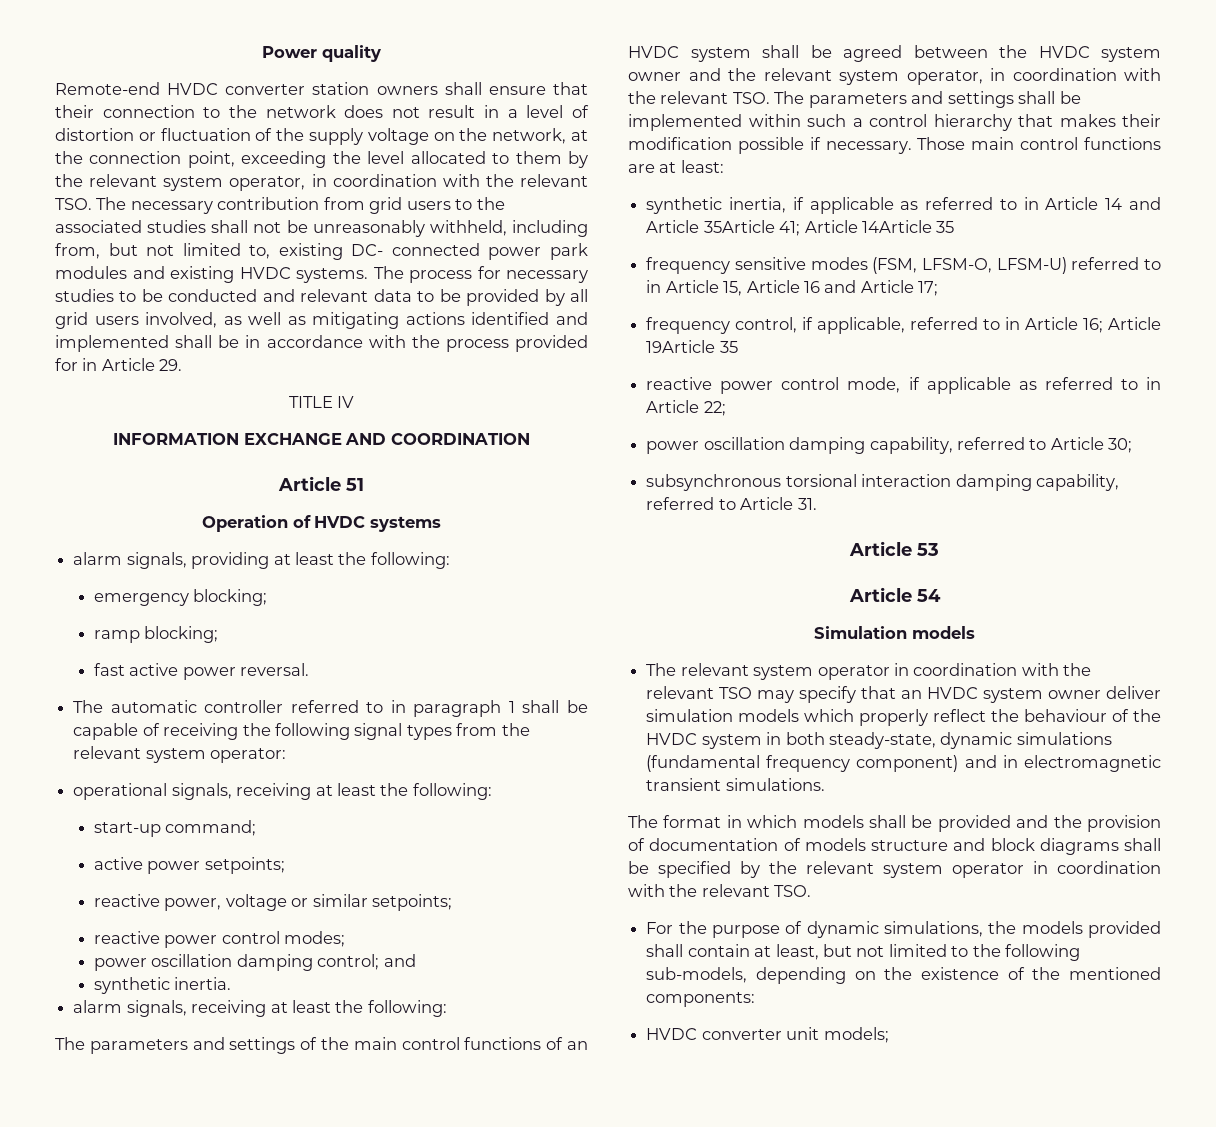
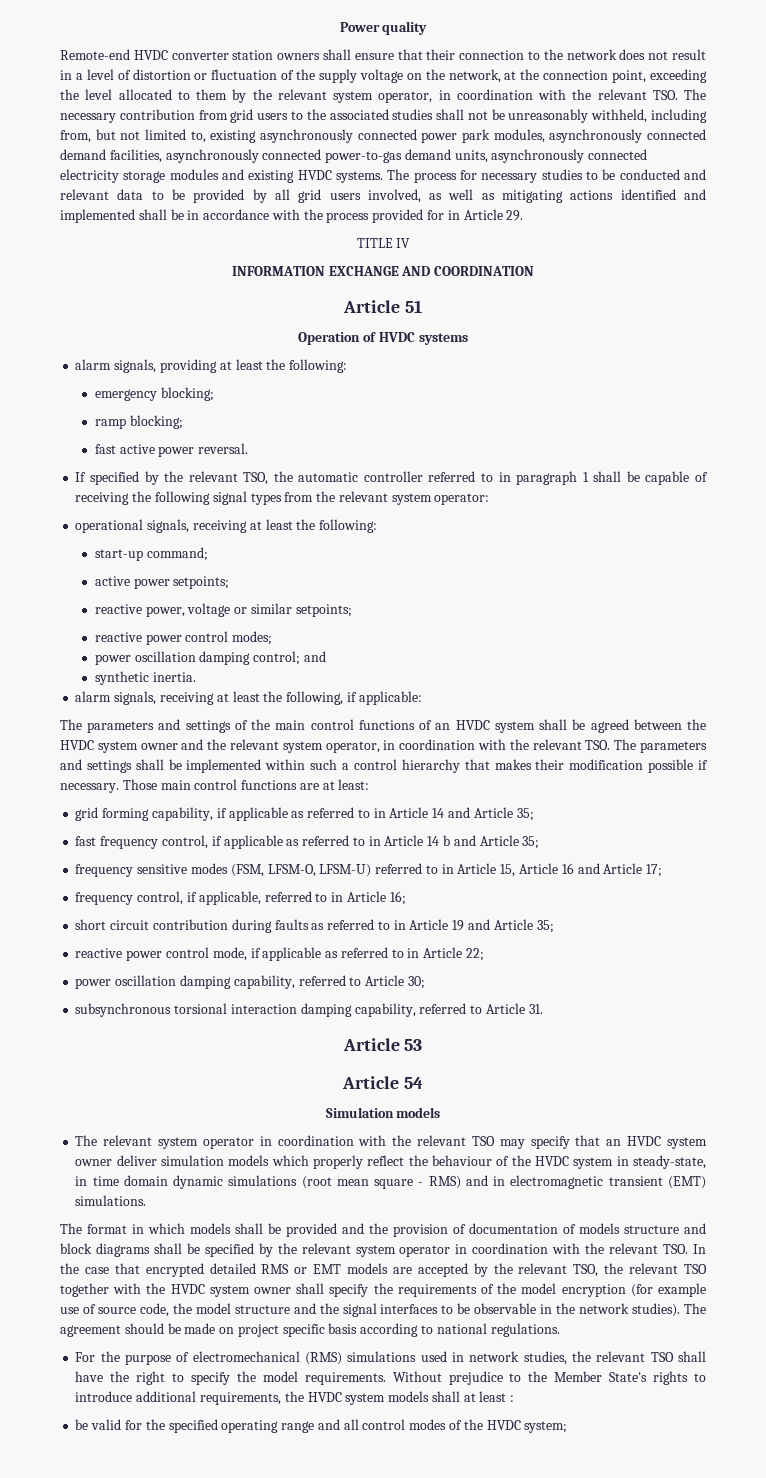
- Remote-end HVDC converter station owners shall ensure that their connection to the network does not result in a level of distortion or fluctuation of the supply voltage on the network, at the connection point, exceeding the level allocated to them by the relevant system operator, in coordination with the relevant TSO. The necessary contribution from grid users to the associated studies shall not be unreasonably withheld, including from, but not limited to, existing DC- connected power park modules and existing HVDC systems.
+ Remote-end HVDC converter station owners shall ensure that their connection to the network does not result in a level of distortion or fluctuation of the supply voltage on the network, at the connection point, exceeding the level allocated to them by the relevant system operator, in coordination with the relevant TSO. The necessary contribution from grid users to the associated studies shall not be unreasonably withheld, including from, but not limited to, existing asynchronously connected power park modules, asynchronously connected demand facilities, asynchronously connected power-to-gas demand units, asynchronously connected electricity storage modules and existing HVDC systems.
- The automatic controller referred to in paragraph 1 shall be capable of receiving the following signal types from the relevant system operator:
+ If specified by the relevant TSO, the automatic controller referred to in paragraph 1 shall be capable of receiving the following signal types from the relevant system operator:
- alarm signals, receiving at least the following:
+ alarm signals, receiving at least the following, if applicable:
- synthetic inertia, if applicable as referred to in Article 14 and Article 35Article 41; Article 14Article 35
+ grid forming capability, if applicable as referred to in Article 14 and Article 35;
+ fast frequency control, if applicable as referred to in Article 14 b and Article 35;
- frequency control, if applicable, referred to in Article 16; Article 19Article 35
+ frequency control, if applicable, referred to in Article 16;
+ short circuit contribution during faults as referred to in Article 19 and Article 35;
- The relevant system operator in coordination with the relevant TSO may specify that an HVDC system owner deliver simulation models which properly reflect the behaviour of the HVDC system in both steady-state, dynamic simulations (fundamental frequency component) and in electromagnetic transient simulations.
+ The relevant system operator in coordination with the relevant TSO may specify that an HVDC system owner deliver simulation models which properly reflect the behaviour of the HVDC system in steady-state, in time domain dynamic simulations (root mean square - RMS) and in electromagnetic transient (EMT) simulations.
- The format in which models shall be provided and the provision of documentation of models structure and block diagrams shall be specified by the relevant system operator in coordination with the relevant TSO.
- For the purpose of dynamic simulations, the models provided shall contain at least, but not limited to the following sub-models, depending on the existence of the mentioned components:
- HVDC converter unit models;
+ The format in which models shall be provided and the provision of documentation of models structure and block diagrams shall be specified by the relevant system operator in coordination with the relevant TSO. In the case that encrypted detailed RMS or EMT models are accepted by the relevant TSO, the relevant TSO together with the HVDC system owner shall specify the requirements of the model encryption (for example use of source code, the model structure and the signal interfaces to be observable in the network studies). The agreement should be made on project specific basis according to national regulations.
+ For the purpose of electromechanical (RMS) simulations used in network studies, the relevant TSO shall have the right to specify the model requirements. Without prejudice to the Member State's rights to introduce additional requirements, the HVDC system models shall at least :
+ be valid for the specified operating range and all control modes of the HVDC system;

